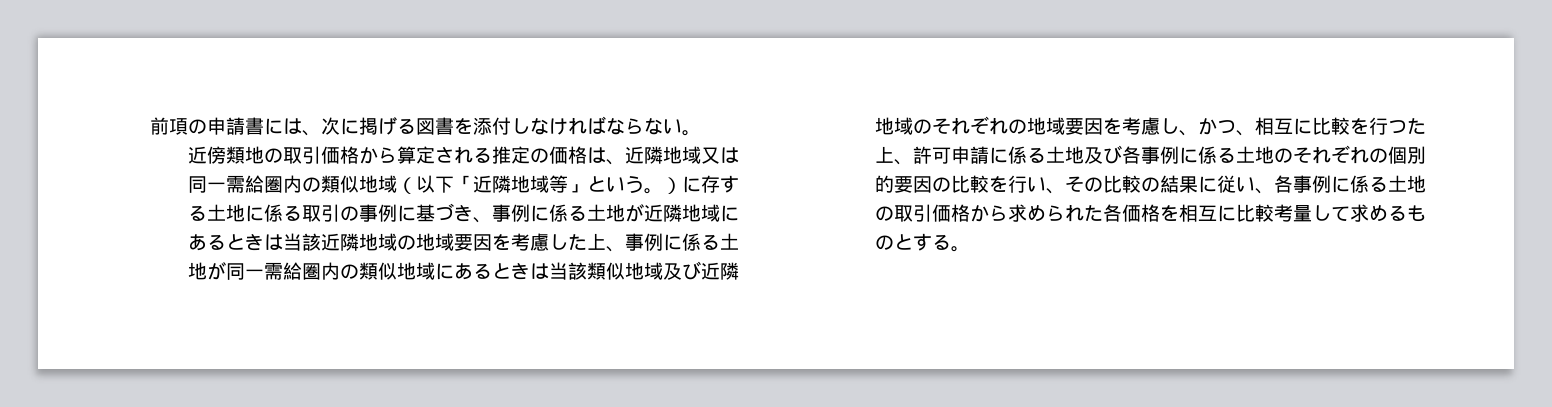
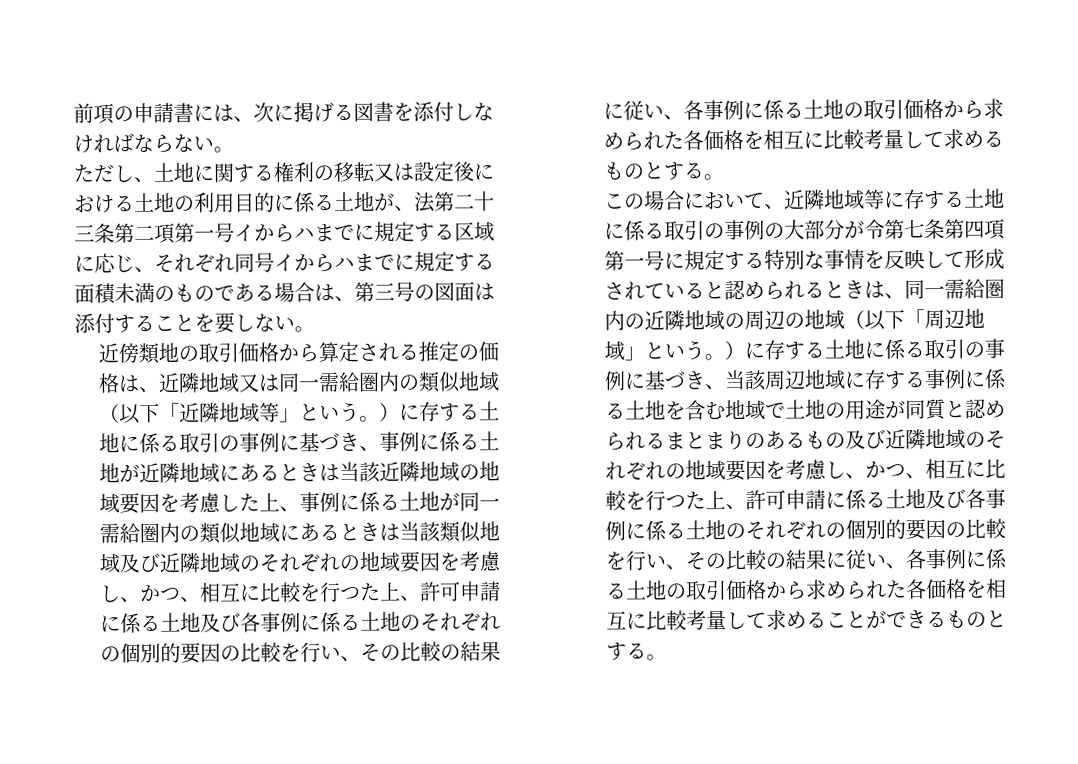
+ ただし、土地に関する権利の移転又は設定後における土地の利用目的に係る土地が、法第二十三条第二項第一号イからハまでに規定する区域に応じ、それぞれ同号イからハまでに規定する面積未満のものである場合は、第三号の図面は添付することを要しない。
+ この場合において、近隣地域等に存する土地に係る取引の事例の大部分が令第七条第四項第一号に規定する特別な事情を反映して形成されていると認められるときは、同一需給圏内の近隣地域の周辺の地域（以下「周辺地域」という。）に存する土地に係る取引の事例に基づき、当該周辺地域に存する事例に係る土地を含む地域で土地の用途が同質と認められるまとまりのあるもの及び近隣地域のそれぞれの地域要因を考慮し、かつ、相互に比較を行つた上、許可申請に係る土地及び各事例に係る土地のそれぞれの個別的要因の比較を行い、その比較の結果に従い、各事例に係る土地の取引価格から求められた各価格を相互に比較考量して求めることができるものとする。

